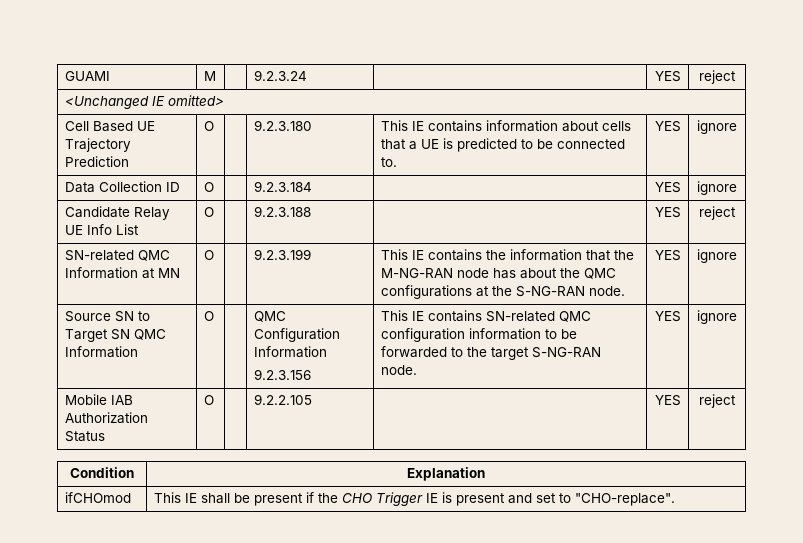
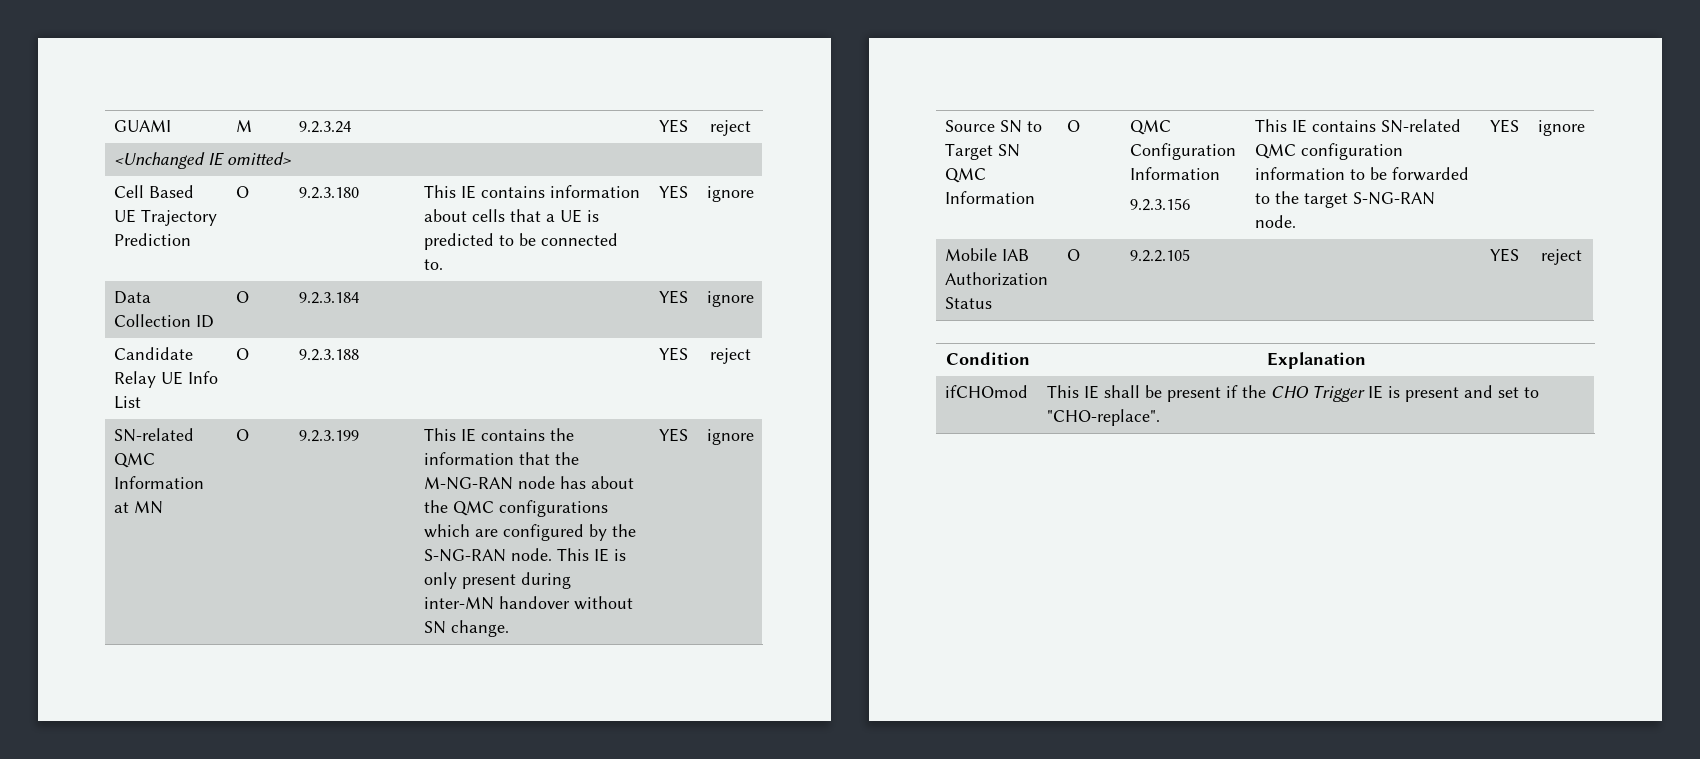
- This IE contains the information that the M-NG-RAN node has about the QMC configurations at the S-NG-RAN node.
+ This IE contains the information that the M-NG-RAN node has about the QMC configurations which are configured by the S-NG-RAN node. This IE is only present during inter-MN handover without SN change.

